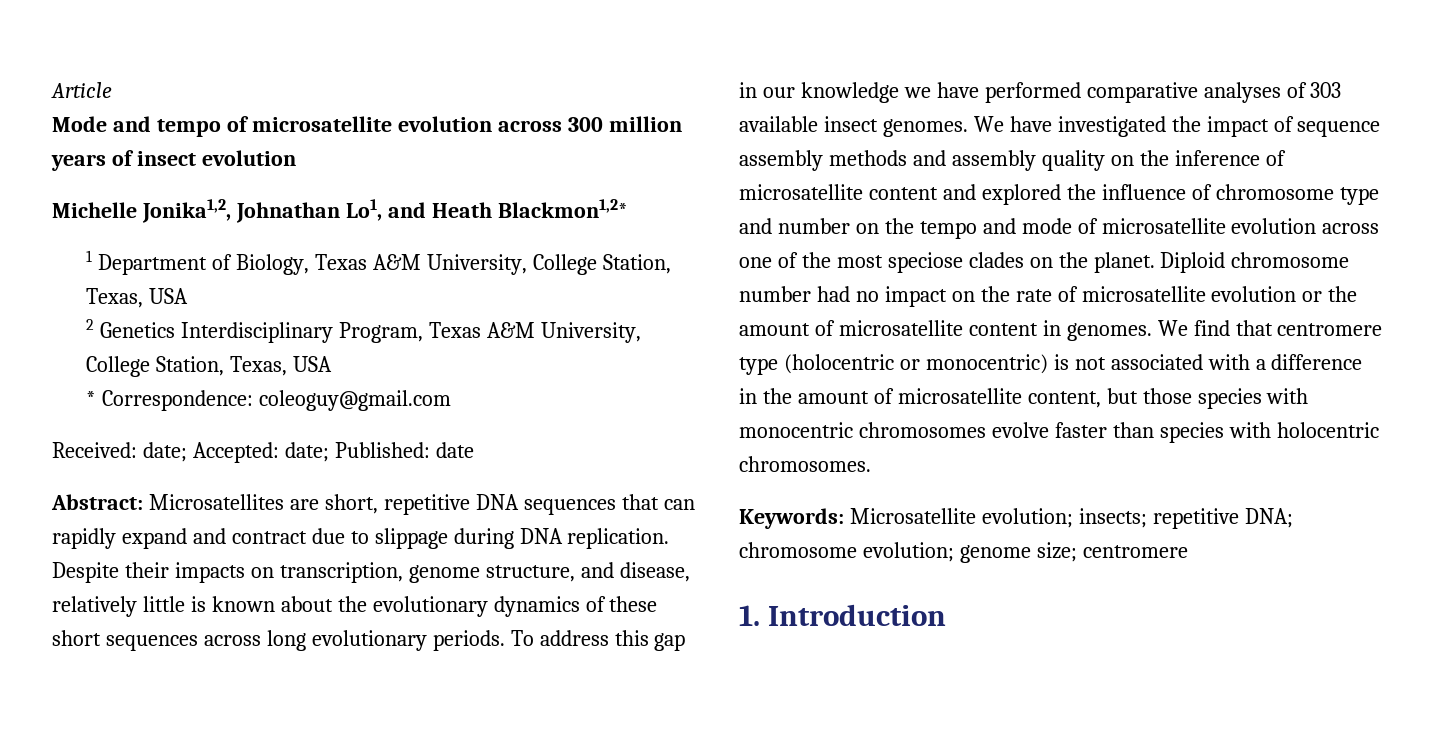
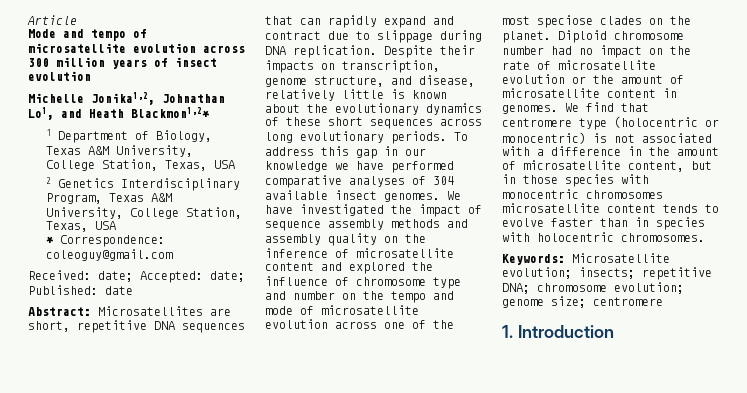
- To address this gap in our knowledge we have performed comparative analyses of 303 available insect genomes.
+ To address this gap in our knowledge we have performed comparative analyses of 304 available insect genomes.
- We find that centromere type (holocentric or monocentric) is not associated with a difference in the amount of microsatellite content, but those species with monocentric chromosomes evolve faster than species with holocentric chromosomes.
+ We find that centromere type (holocentric or monocentric) is not associated with a difference in the amount of microsatellite content, but in those species with monocentric chromosomes microsatellite content tends to evolve faster than in species with holocentric chromosomes.

